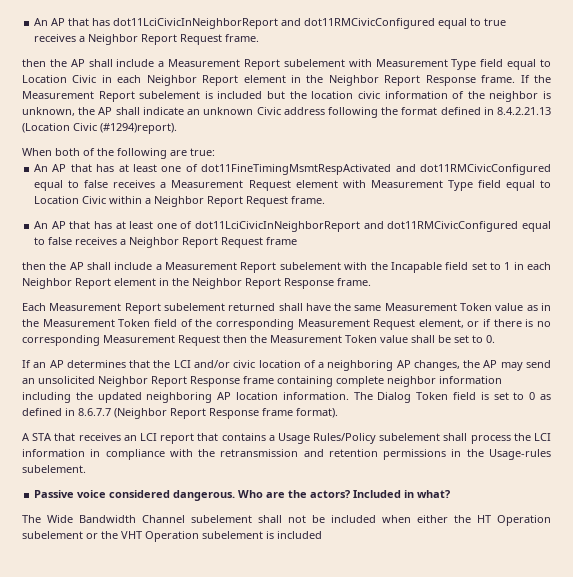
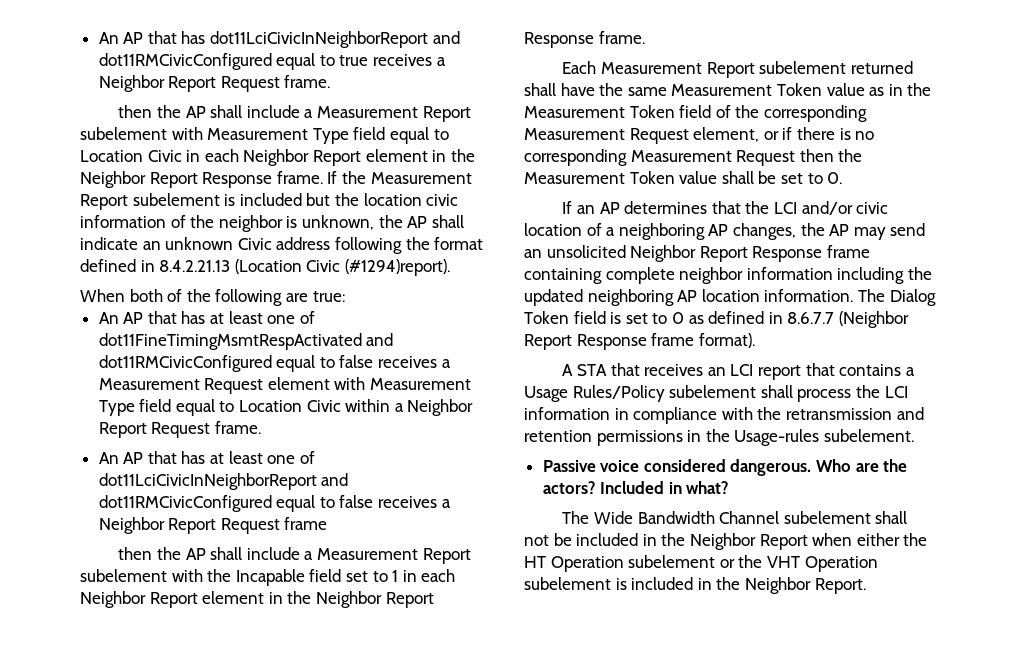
- The Wide Bandwidth Channel subelement shall not be included when either the HT Operation subelement or the VHT Operation subelement is included
+ The Wide Bandwidth Channel subelement shall not be included in the Neighbor Report when either the HT Operation subelement or the VHT Operation subelement is included in the Neighbor Report.

